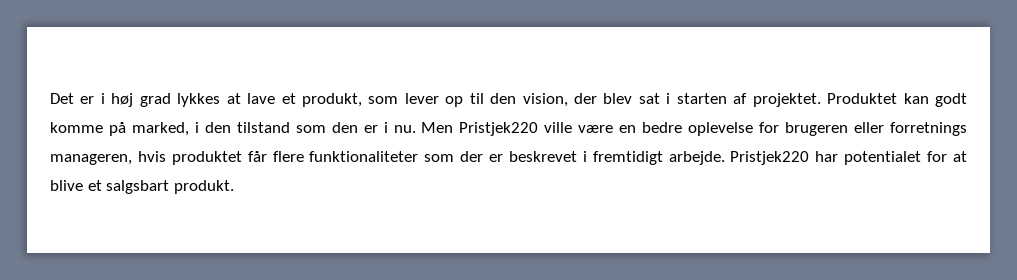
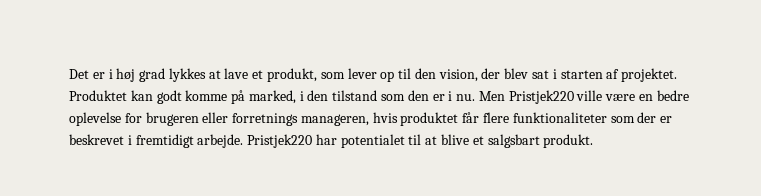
- Pristjek220 har potentialet for at blive et salgsbart produkt.
+ Pristjek220 har potentialet til at blive et salgsbart produkt.

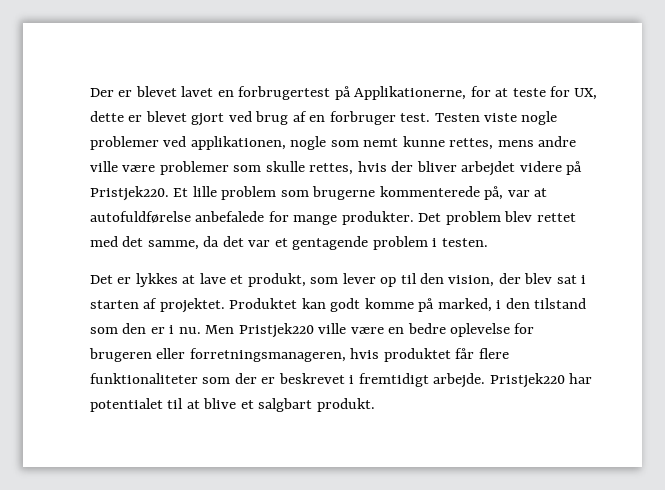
- Det er i høj grad lykkes at lave et produkt, som lever op til den vision, der blev sat i starten af projektet.
+ Der er blevet lavet en forbrugertest på Applikationerne, for at teste for UX, dette er blevet gjort ved brug af en forbruger test. Testen viste nogle problemer ved applikationen, nogle som nemt kunne rettes, mens andre ville være problemer som skulle rettes, hvis der bliver arbejdet videre på Pristjek220. Et lille problem som brugerne kommenterede på, var at autofuldførelse anbefalede for mange produkter. Det problem blev rettet med det samme, da det var et gentagende problem i testen.
+ Det er lykkes at lave et produkt, som lever op til den vision, der blev sat i starten af projektet.
- Men Pristjek220 ville være en bedre oplevelse for brugeren eller forretnings manageren, hvis produktet får flere funktionaliteter som der er beskrevet i fremtidigt arbejde.
+ Men Pristjek220 ville være en bedre oplevelse for brugeren eller forretningsmanageren, hvis produktet får flere funktionaliteter som der er beskrevet i fremtidigt arbejde.
- Pristjek220 har potentialet til at blive et salgsbart produkt.
+ Pristjek220 har potentialet til at blive et salgbart produkt.

